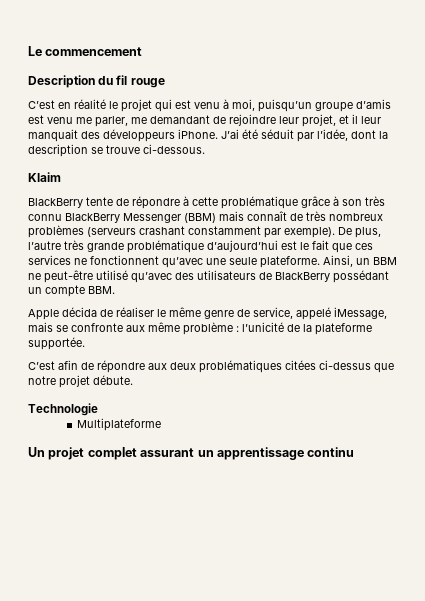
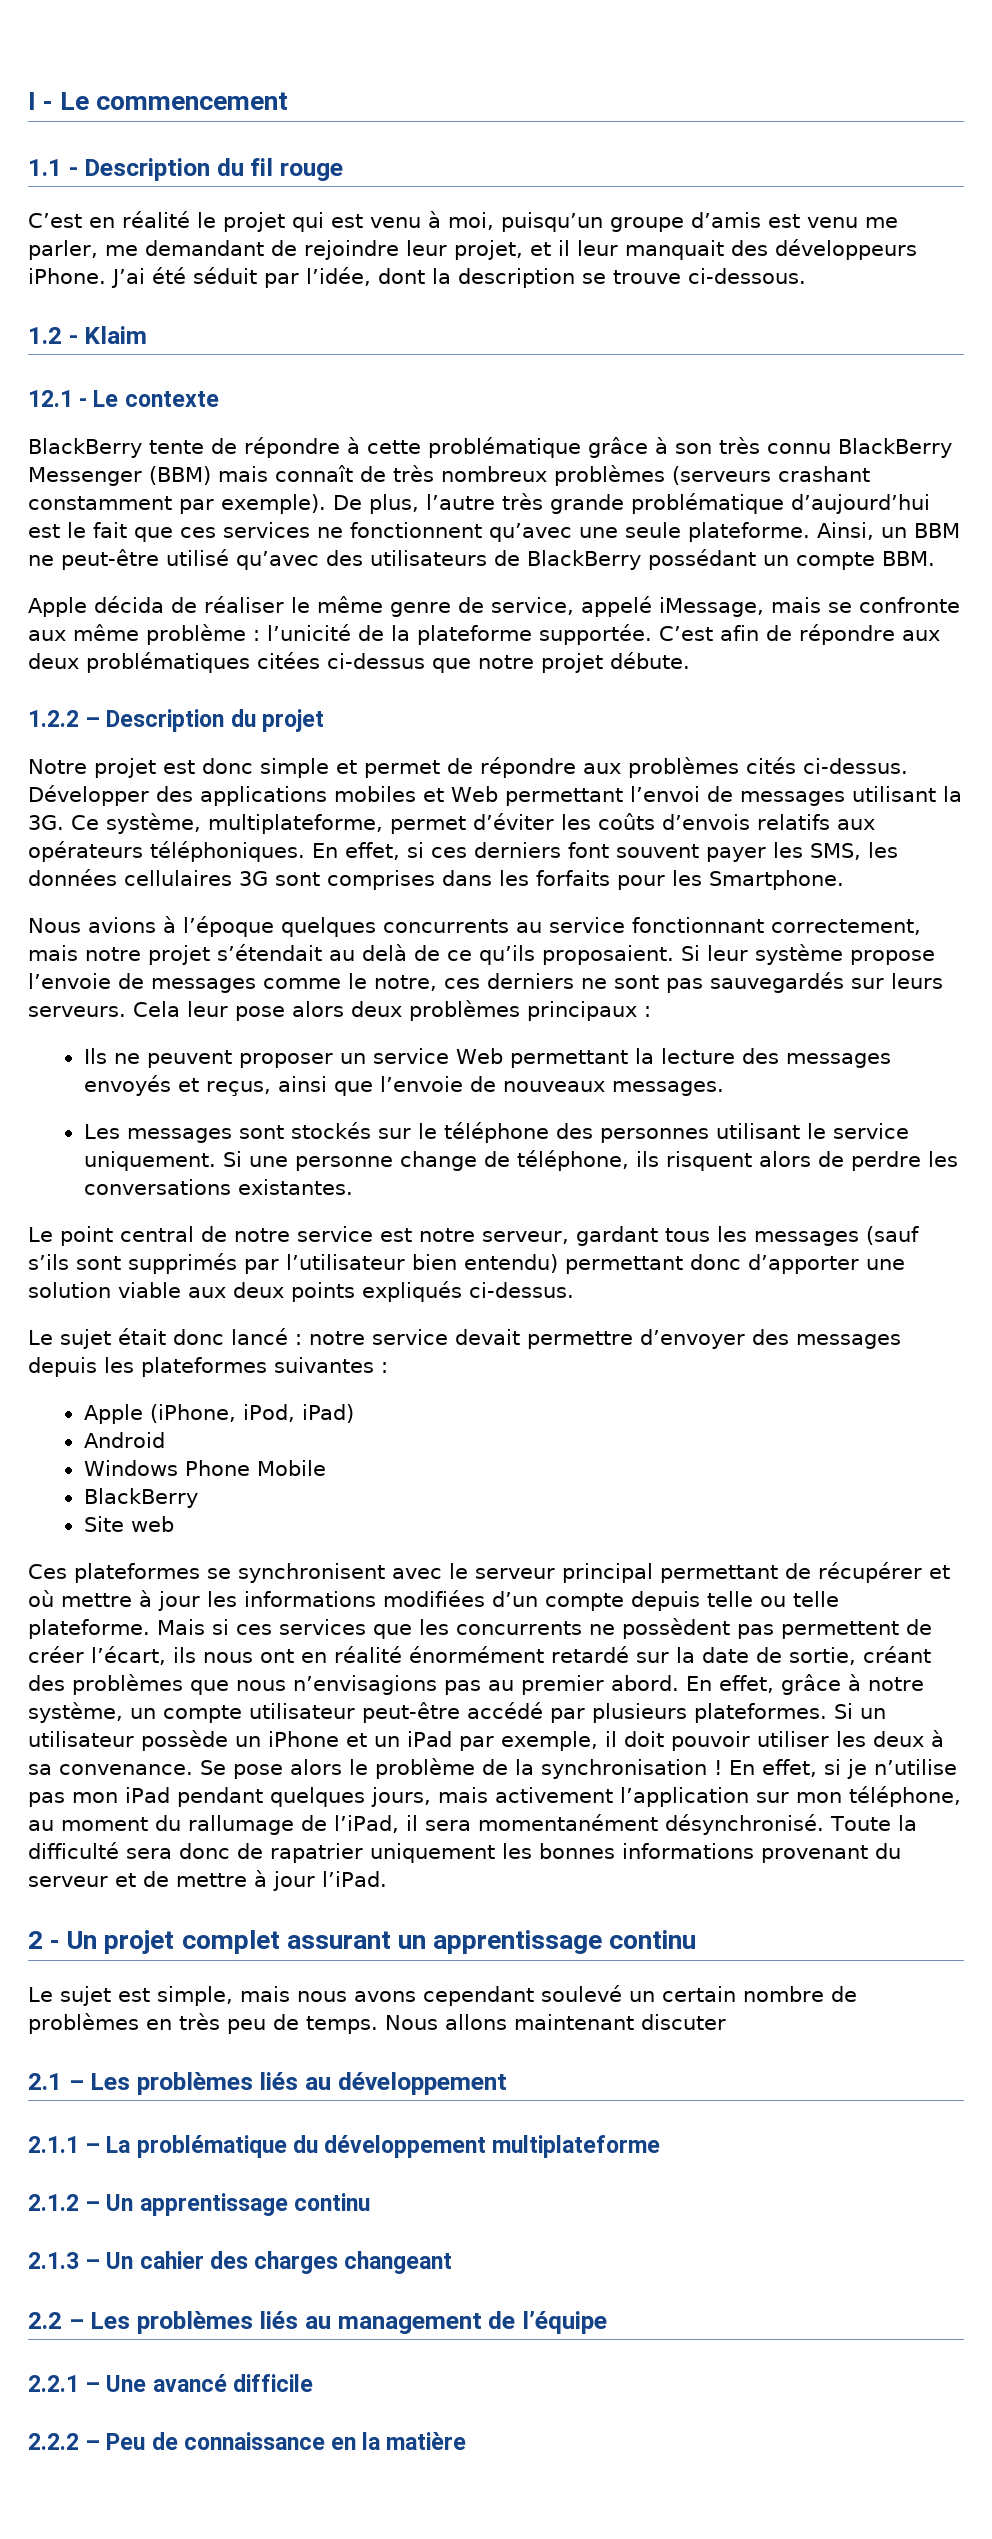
- Le commencement
+ I - Le commencement
- Description du fil rouge
+ 1.1 - Description du fil rouge
- Klaim
+ 1.2 - Klaim
+ 12.1 - Le contexte
- Apple décida de réaliser le même genre de service, appelé iMessage, mais se confronte aux même problème : l’unicité de la plateforme supportée.
- C’est afin de répondre aux deux problématiques citées ci-dessus que notre projet débute.
+ Apple décida de réaliser le même genre de service, appelé iMessage, mais se confronte aux même problème : l’unicité de la plateforme supportée. C’est afin de répondre aux deux problématiques citées ci-dessus que notre projet débute.
- Technologie
- Multiplateforme
- Un projet complet assurant un apprentissage continu
+ 1.2.2 – Description du projet
+ Notre projet est donc simple et permet de répondre aux problèmes cités ci-dessus. Développer des applications mobiles et Web permettant l’envoi de messages utilisant la 3G. Ce système, multiplateforme, permet d’éviter les coûts d’envois relatifs aux opérateurs téléphoniques. En effet, si ces derniers font souvent payer les SMS, les données cellulaires 3G sont comprises dans les forfaits pour les Smartphone.
+ Nous avions à l’époque quelques concurrents au service fonctionnant correctement, mais notre projet s’étendait au delà de ce qu’ils proposaient. Si leur système propose l’envoie de messages comme le notre, ces derniers ne sont pas sauvegardés sur leurs serveurs. Cela leur pose alors deux problèmes principaux :
+ Ils ne peuvent proposer un service Web permettant la lecture des messages envoyés et reçus, ainsi que l’envoie de nouveaux messages.
+ Les messages sont stockés sur le téléphone des personnes utilisant le service uniquement. Si une personne change de téléphone, ils risquent alors de perdre les conversations existantes.
+ Le point central de notre service est notre serveur, gardant tous les messages (sauf s’ils sont supprimés par l’utilisateur bien entendu) permettant donc d’apporter une solution viable aux deux points expliqués ci-dessus.
+ Le sujet était donc lancé : notre service devait permettre d’envoyer des messages depuis les plateformes suivantes :
+ Apple (iPhone, iPod, iPad)
+ Android
+ Windows Phone Mobile
+ BlackBerry
+ Site web
+ Ces plateformes se synchronisent avec le serveur principal permettant de récupérer et où mettre à jour les informations modifiées d’un compte depuis telle ou telle plateforme. Mais si ces services que les concurrents ne possèdent pas permettent de créer l’écart, ils nous ont en réalité énormément retardé sur la date de sortie, créant des problèmes que nous n’envisagions pas au premier abord. En effet, grâce à notre système, un compte utilisateur peut-être accédé par plusieurs plateformes. Si un utilisateur possède un iPhone et un iPad par exemple, il doit pouvoir utiliser les deux à sa convenance. Se pose alors le problème de la synchronisation ! En effet, si je n’utilise pas mon iPad pendant quelques jours, mais activement l’application sur mon téléphone, au moment du rallumage de l’iPad, il sera momentanément désynchronisé. Toute la difficulté sera donc de rapatrier uniquement les bonnes informations provenant du serveur et de mettre à jour l’iPad.
+ 2 - Un projet complet assurant un apprentissage continu
+ Le sujet est simple, mais nous avons cependant soulevé un certain nombre de problèmes en très peu de temps. Nous allons maintenant discuter
+ 2.1 – Les problèmes liés au développement
+ 2.1.1 – La problématique du développement multiplateforme
+ 2.1.2 – Un apprentissage continu
+ 2.1.3 – Un cahier des charges changeant
+ 2.2 – Les problèmes liés au management de l’équipe
+ 2.2.1 – Une avancé difficile
+ 2.2.2 – Peu de connaissance en la matière

